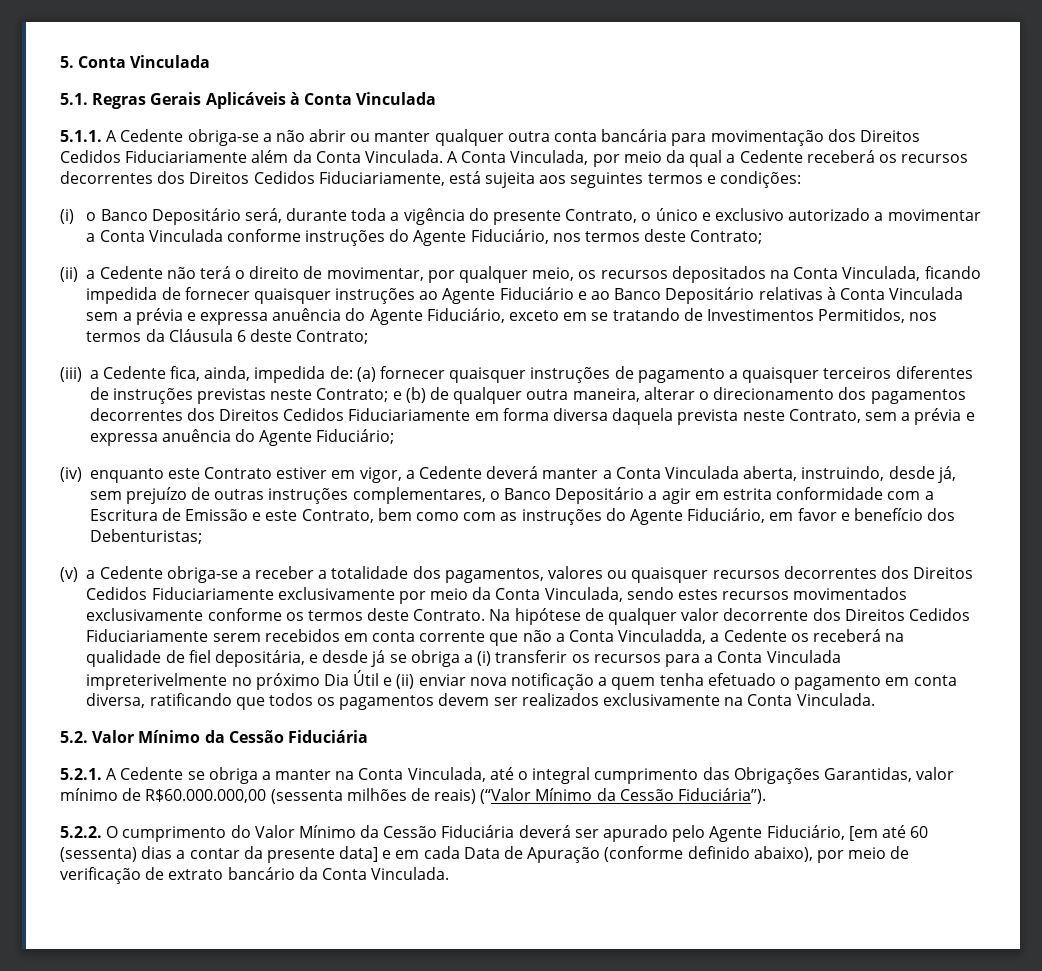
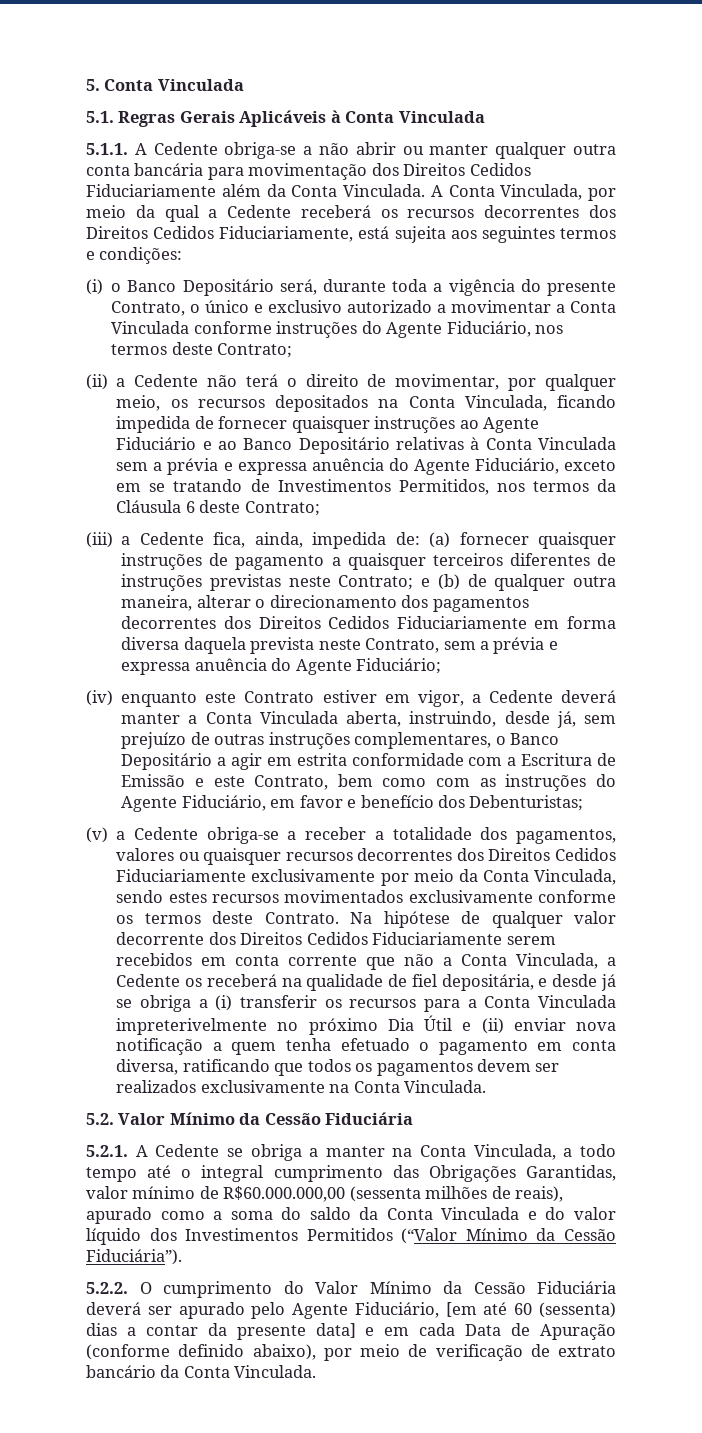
- Na hipótese de qualquer valor decorrente dos Direitos Cedidos Fiduciariamente serem recebidos em conta corrente que não a Conta Vinculadda, a Cedente os receberá na qualidade de fiel depositária, e desde já se obriga a (i) transferir os recursos para a Conta Vinculada impreterivelmente no próximo Dia Útil e (ii) enviar nova notificação a quem tenha efetuado o pagamento em conta diversa, ratificando que todos os pagamentos devem ser realizados exclusivamente na Conta Vinculada.
+ Na hipótese de qualquer valor decorrente dos Direitos Cedidos Fiduciariamente serem recebidos em conta corrente que não a Conta Vinculada, a Cedente os receberá na qualidade de fiel depositária, e desde já se obriga a (i) transferir os recursos para a Conta Vinculada impreterivelmente no próximo Dia Útil e (ii) enviar nova notificação a quem tenha efetuado o pagamento em conta diversa, ratificando que todos os pagamentos devem ser realizados exclusivamente na Conta Vinculada.
- 5.2.1. A Cedente se obriga a manter na Conta Vinculada, até o integral cumprimento das Obrigações Garantidas, valor mínimo de R$60.000.000,00 (sessenta milhões de reais) (“Valor Mínimo da Cessão Fiduciária”).
+ 5.2.1. A Cedente se obriga a manter na Conta Vinculada, a todo tempo até o integral cumprimento das Obrigações Garantidas, valor mínimo de R$60.000.000,00 (sessenta milhões de reais), apurado como a soma do saldo da Conta Vinculada e do valor líquido dos Investimentos Permitidos (“Valor Mínimo da Cessão Fiduciária”).

